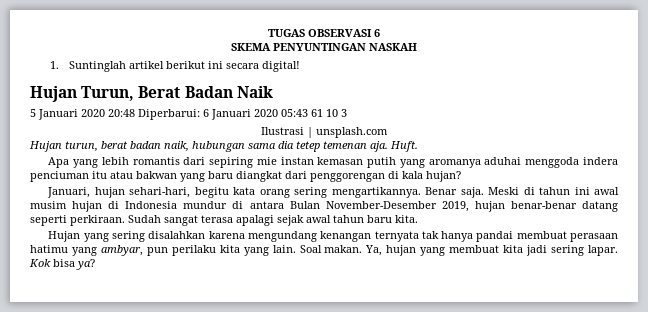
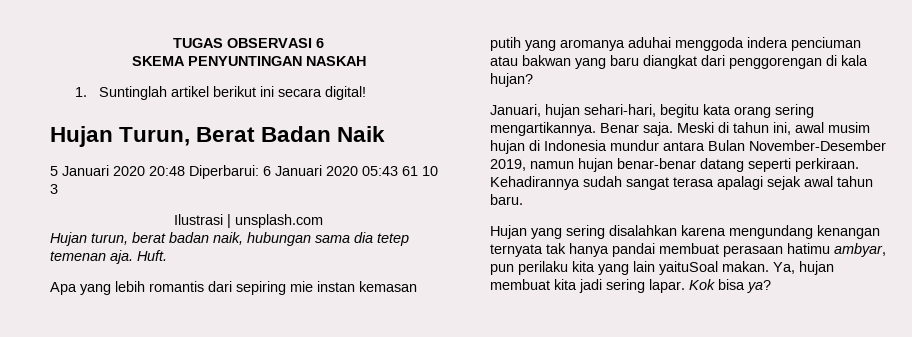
- Apa yang lebih romantis dari sepiring mie instan kemasan putih yang aromanya aduhai menggoda indera penciuman itu atau bakwan yang baru diangkat dari penggorengan di kala hujan?
+ Apa yang lebih romantis dari sepiring mie instan kemasan putih yang aromanya aduhai menggoda indera penciuman atau bakwan yang baru diangkat dari penggorengan di kala hujan?
- Meski di tahun ini awal musim hujan di Indonesia mundur di antara Bulan November-Desember 2019, hujan benar-benar datang seperti perkiraan.
+ Meski di tahun ini, awal musim hujan di Indonesia mundur antara Bulan November-Desember 2019, namun hujan benar-benar datang seperti perkiraan.
- Sudah sangat terasa apalagi sejak awal tahun baru kita.
+ Kehadirannya sudah sangat terasa apalagi sejak awal tahun baru.
- Hujan yang sering disalahkan karena mengundang kenangan ternyata tak hanya pandai membuat perasaan hatimu yang ambyar, pun perilaku kita yang lain. Soal makan.
+ Hujan yang sering disalahkan karena mengundang kenangan ternyata tak hanya pandai membuat perasaan hatimu ambyar, pun perilaku kita yang lain yaituSoal makan.
- Ya, hujan yang membuat kita jadi sering lapar.
+ Ya, hujan membuat kita jadi sering lapar.

